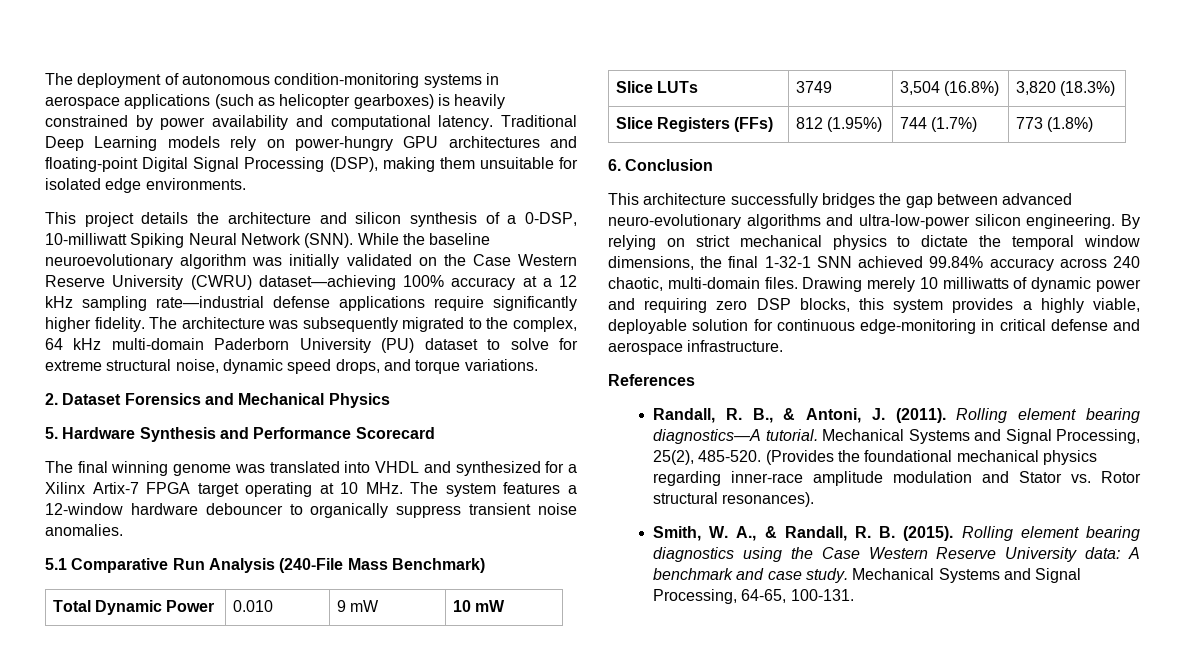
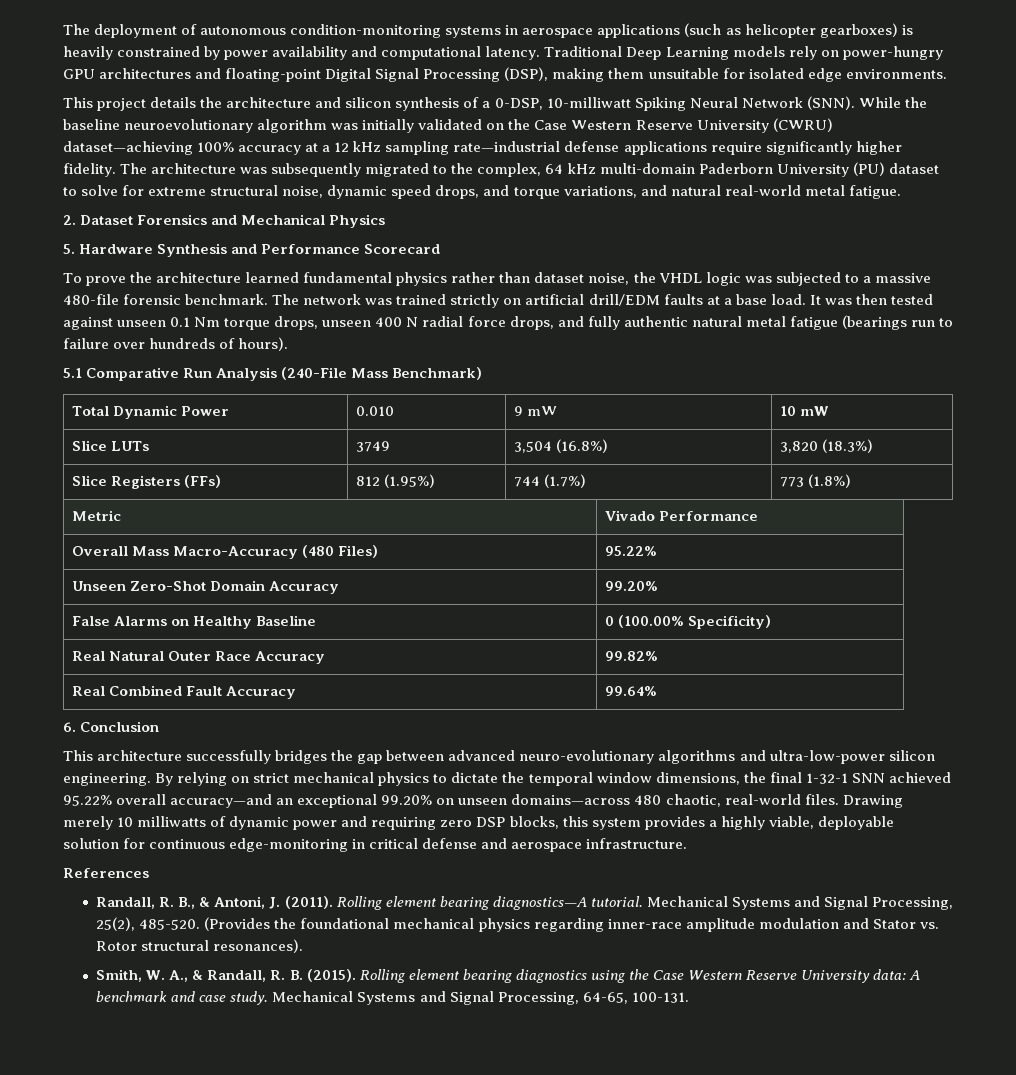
- The architecture was subsequently migrated to the complex, 64 kHz multi-domain Paderborn University (PU) dataset to solve for extreme structural noise, dynamic speed drops, and torque variations.
+ The architecture was subsequently migrated to the complex, 64 kHz multi-domain Paderborn University (PU) dataset to solve for extreme structural noise, dynamic speed drops, and torque variations, and natural real-world metal fatigue.
- The final winning genome was translated into VHDL and synthesized for a Xilinx Artix-7 FPGA target operating at 10 MHz. The system features a 12-window hardware debouncer to organically suppress transient noise anomalies.
+ To prove the architecture learned fundamental physics rather than dataset noise, the VHDL logic was subjected to a massive 480-file forensic benchmark. The network was trained strictly on artificial drill/EDM faults at a base load. It was then tested against unseen 0.1 Nm torque drops, unseen 400 N radial force drops, and fully authentic natural metal fatigue (bearings run to failure over hundreds of hours).
+ Metric | Vivado Performance
+ Overall Mass Macro-Accuracy (480 Files) | 95.22%
+ Unseen Zero-Shot Domain Accuracy | 99.20%
+ False Alarms on Healthy Baseline | 0 (100.00% Specificity)
+ Real Natural Outer Race Accuracy | 99.82%
+ Real Combined Fault Accuracy | 99.64%
- By relying on strict mechanical physics to dictate the temporal window dimensions, the final 1-32-1 SNN achieved 99.84% accuracy across 240 chaotic, multi-domain files.
+ By relying on strict mechanical physics to dictate the temporal window dimensions, the final 1-32-1 SNN achieved 95.22% overall accuracy—and an exceptional 99.20% on unseen domains—across 480 chaotic, real-world files.

